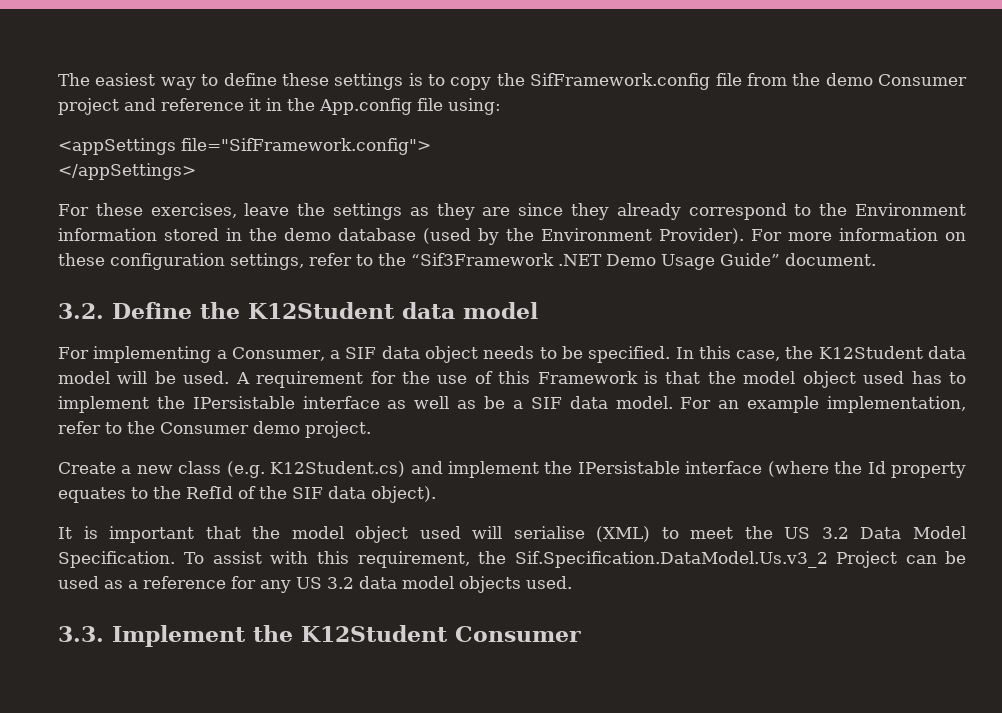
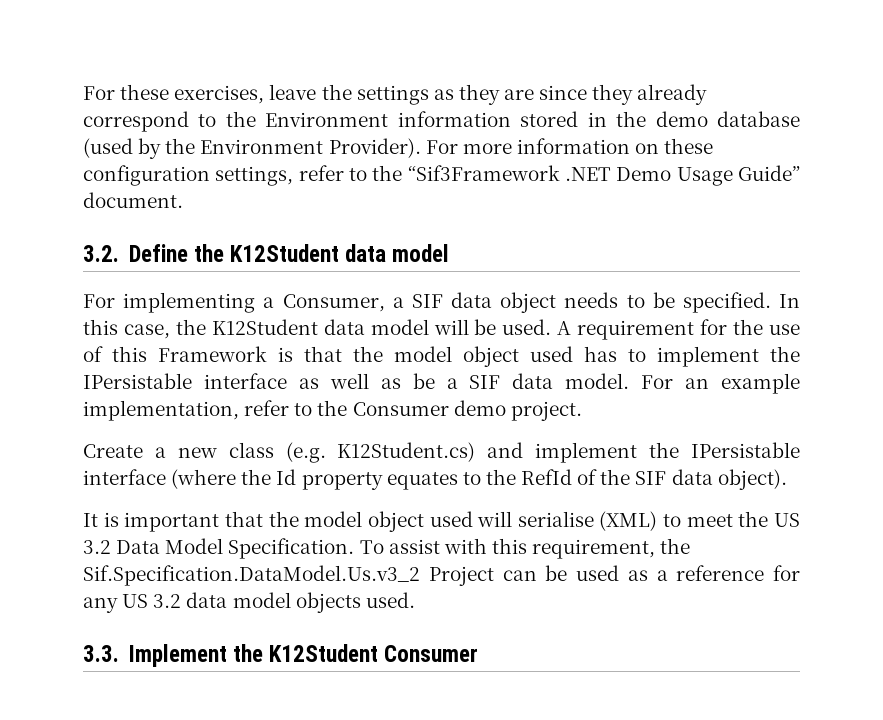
- The easiest way to define these settings is to copy the SifFramework.config file from the demo Consumer project and reference it in the App.config file using:
- <appSettings file="SifFramework.config">
- </appSettings>

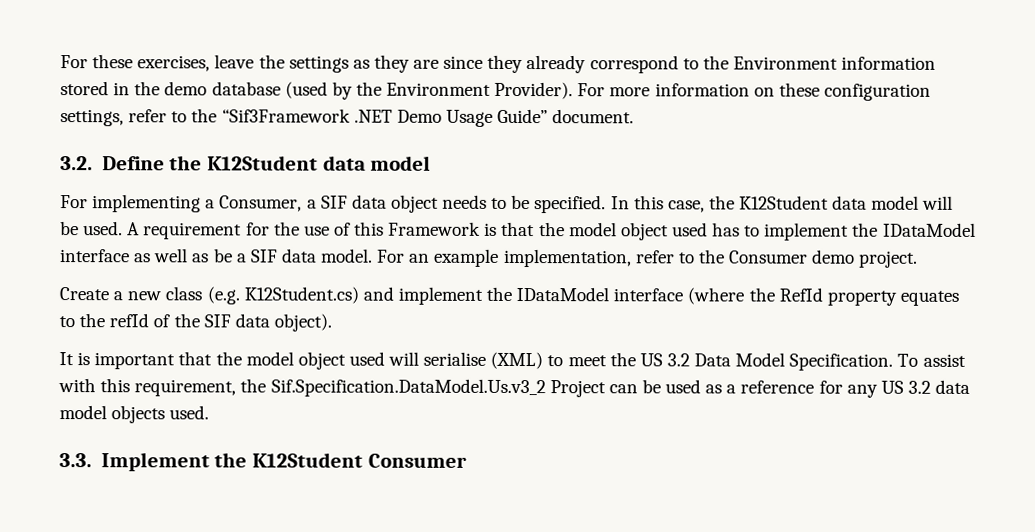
- A requirement for the use of this Framework is that the model object used has to implement the IPersistable interface as well as be a SIF data model.
+ A requirement for the use of this Framework is that the model object used has to implement the IDataModel interface as well as be a SIF data model.
- Create a new class (e.g. K12Student.cs) and implement the IPersistable interface (where the Id property equates to the RefId of the SIF data object).
+ Create a new class (e.g. K12Student.cs) and implement the IDataModel interface (where the RefId property equates to the refId of the SIF data object).

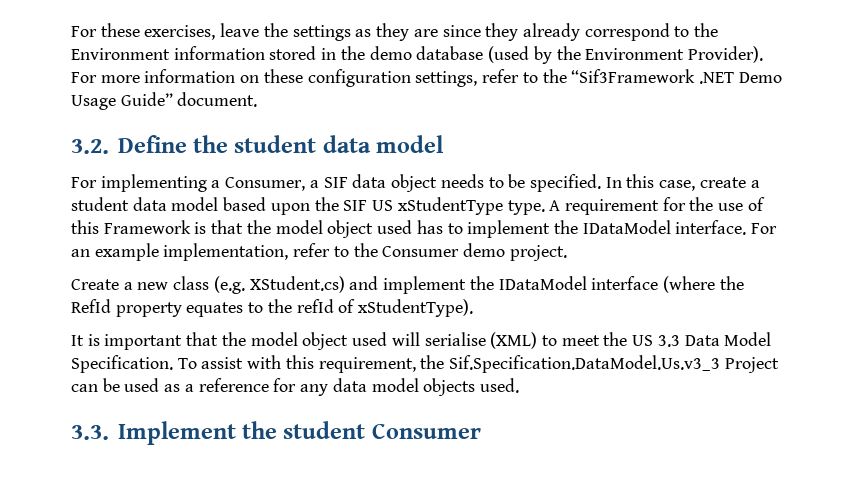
- 3.2. Define the K12Student data model
+ 3.2. Define the student data model
- In this case, the K12Student data model will be used.
+ In this case, create a student data model based upon the SIF US xStudentType type.
- A requirement for the use of this Framework is that the model object used has to implement the IDataModel interface as well as be a SIF data model.
+ A requirement for the use of this Framework is that the model object used has to implement the IDataModel interface.
- Create a new class (e.g. K12Student.cs) and implement the IDataModel interface (where the RefId property equates to the refId of the SIF data object).
+ Create a new class (e.g. XStudent.cs) and implement the IDataModel interface (where the RefId property equates to the refId of xStudentType).
- It is important that the model object used will serialise (XML) to meet the US 3.2 Data Model Specification.
+ It is important that the model object used will serialise (XML) to meet the US 3.3 Data Model Specification.
- To assist with this requirement, the Sif.Specification.DataModel.Us.v3_2 Project can be used as a reference for any US 3.2 data model objects used.
+ To assist with this requirement, the Sif.Specification.DataModel.Us.v3_3 Project can be used as a reference for any data model objects used.
- 3.3. Implement the K12Student Consumer
+ 3.3. Implement the student Consumer

